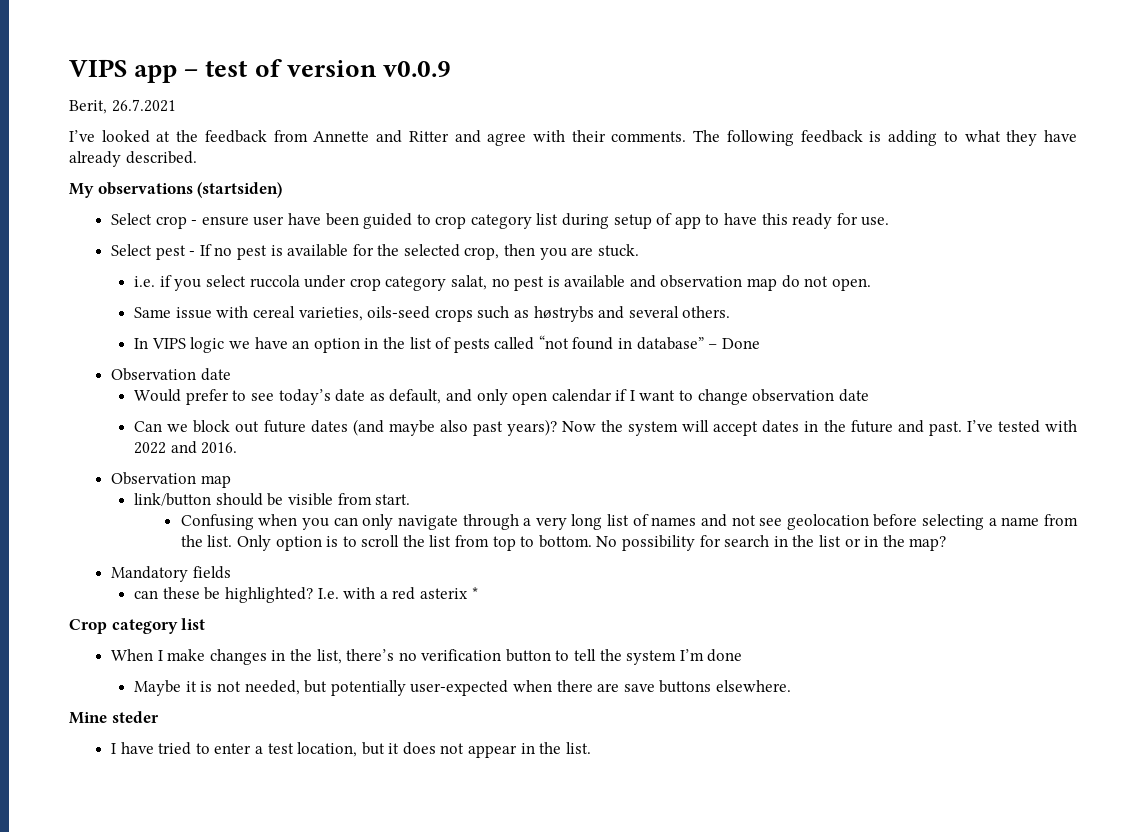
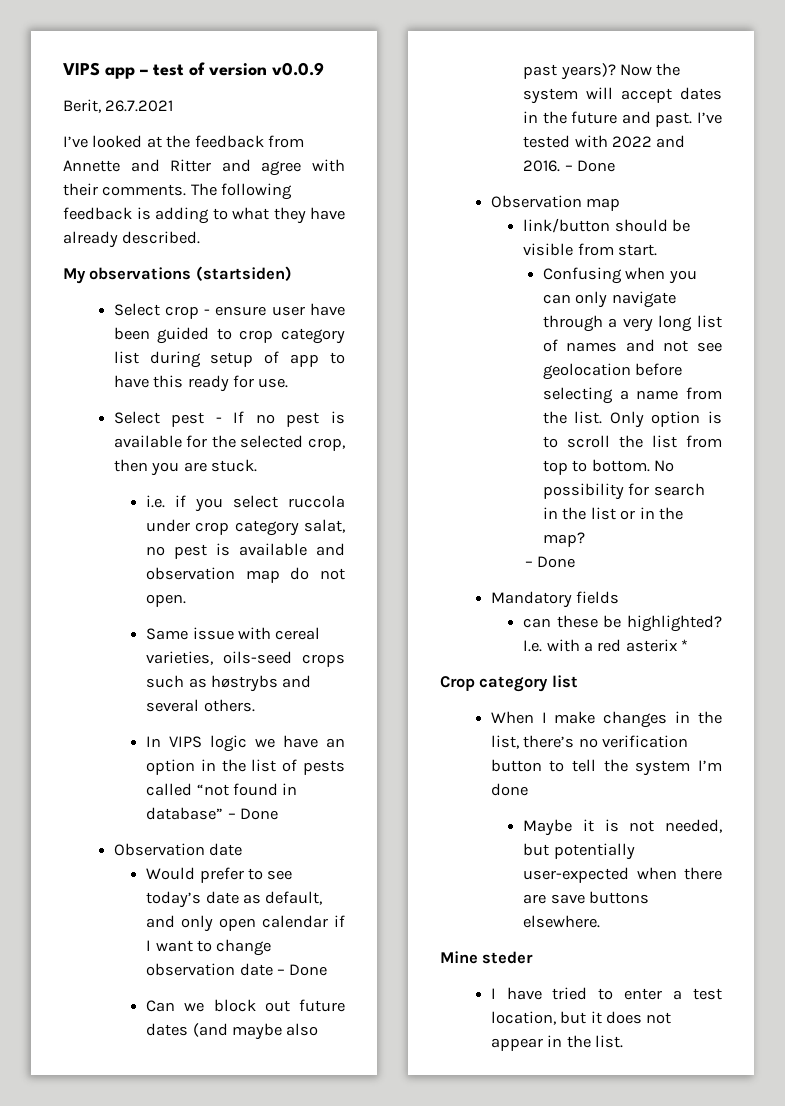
- Would prefer to see today’s date as default, and only open calendar if I want to change observation date
+ Would prefer to see today’s date as default, and only open calendar if I want to change observation date – Done
- I’ve tested with 2022 and 2016.
+ I’ve tested with 2022 and 2016. – Done
  No possibility for search in the list or in the map?
+ – Done

